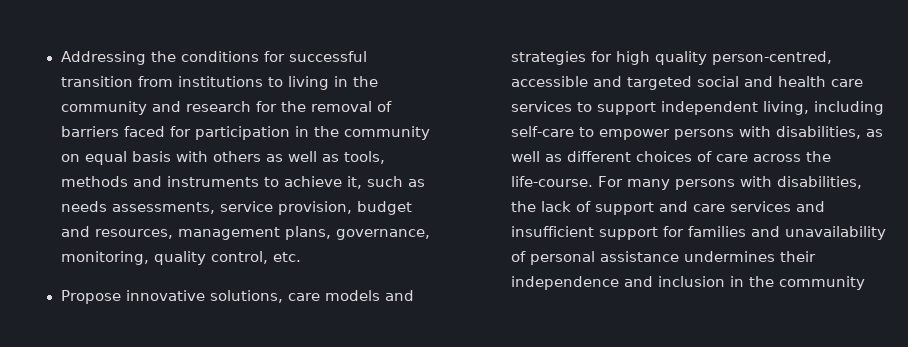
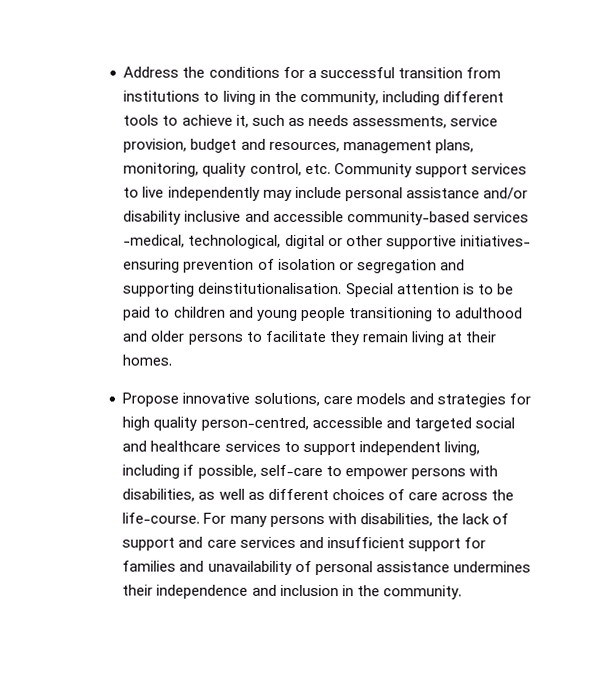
- Addressing the conditions for successful transition from institutions to living in the community and research for the removal of barriers faced for participation in the community on equal basis with others as well as tools, methods and instruments to achieve it, such as needs assessments, service provision, budget and resources, management plans, governance, monitoring, quality control, etc.
+ Address the conditions for a successful transition from institutions to living in the community, including different tools to achieve it, such as needs assessments, service provision, budget and resources, management plans, monitoring, quality control, etc. Community support services to live independently may include personal assistance and/or disability inclusive and accessible community-based services -medical, technological, digital or other supportive initiatives- ensuring prevention of isolation or segregation and supporting deinstitutionalisation. Special attention is to be paid to children and young people transitioning to adulthood and older persons to facilitate they remain living at their homes.
- Propose innovative solutions, care models and strategies for high quality person-centred, accessible and targeted social and health care services to support independent living, including self-care to empower persons with disabilities, as well as different choices of care across the life-course.
+ Propose innovative solutions, care models and strategies for high quality person-centred, accessible and targeted social and healthcare services to support independent living, including if possible, self-care to empower persons with disabilities, as well as different choices of care across the life-course.
- For many persons with disabilities, the lack of support and care services and insufficient support for families and unavailability of personal assistance undermines their independence and inclusion in the community
+ For many persons with disabilities, the lack of support and care services and insufficient support for families and unavailability of personal assistance undermines their independence and inclusion in the community.

